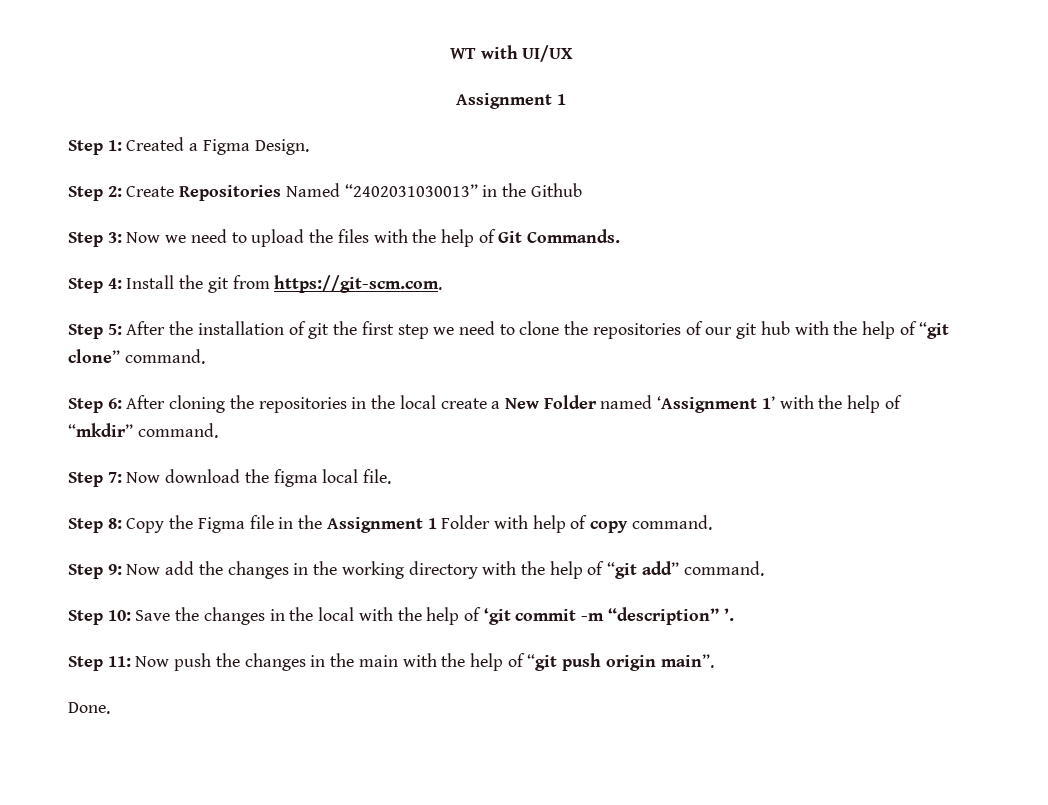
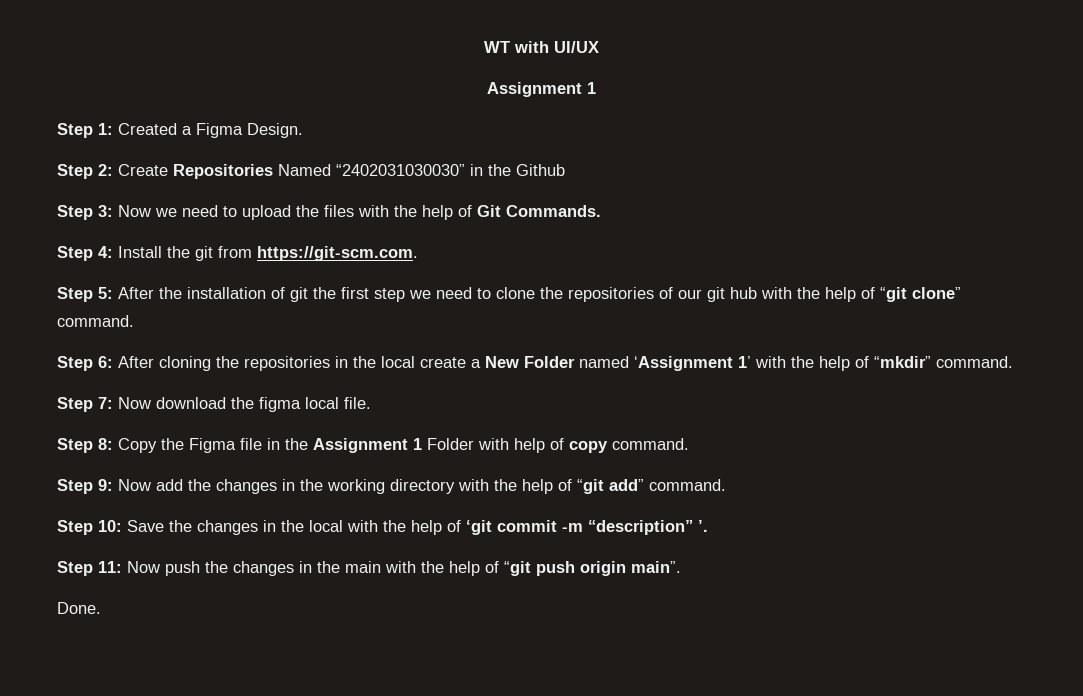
- Step 2: Create Repositories Named “2402031030013” in the Github
+ Step 2: Create Repositories Named “2402031030030” in the Github

